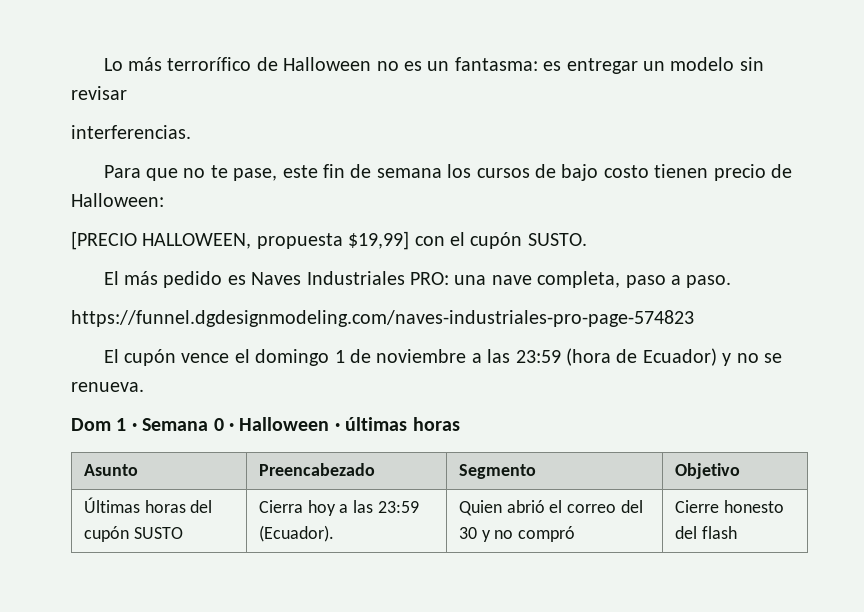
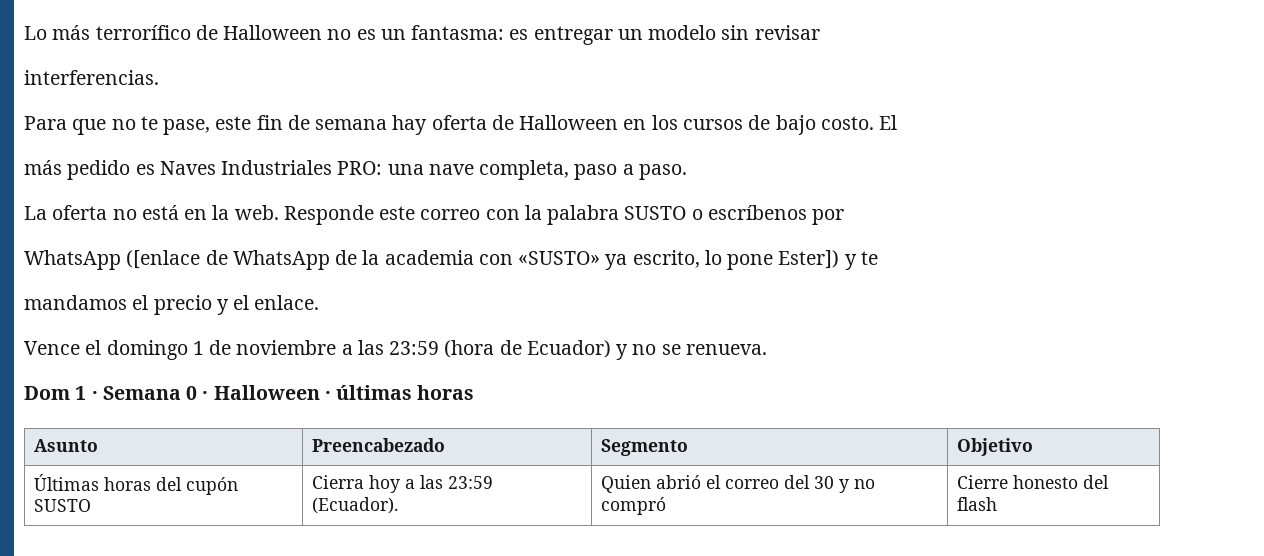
- Para que no te pase, este fin de semana los cursos de bajo costo tienen precio de Halloween:
- [PRECIO HALLOWEEN, propuesta $19,99] con el cupón SUSTO.
- El más pedido es Naves Industriales PRO: una nave completa, paso a paso.
+ Para que no te pase, este fin de semana hay oferta de Halloween en los cursos de bajo costo. El
+ más pedido es Naves Industriales PRO: una nave completa, paso a paso.
- https://funnel.dgdesignmodeling.com/naves-industriales-pro-page-574823
- El cupón vence el domingo 1 de noviembre a las 23:59 (hora de Ecuador) y no se renueva.
+ La oferta no está en la web. Responde este correo con la palabra SUSTO o escríbenos por
+ WhatsApp ([enlace de WhatsApp de la academia con «SUSTO» ya escrito, lo pone Ester]) y te
+ mandamos el precio y el enlace.
+ Vence el domingo 1 de noviembre a las 23:59 (hora de Ecuador) y no se renueva.

